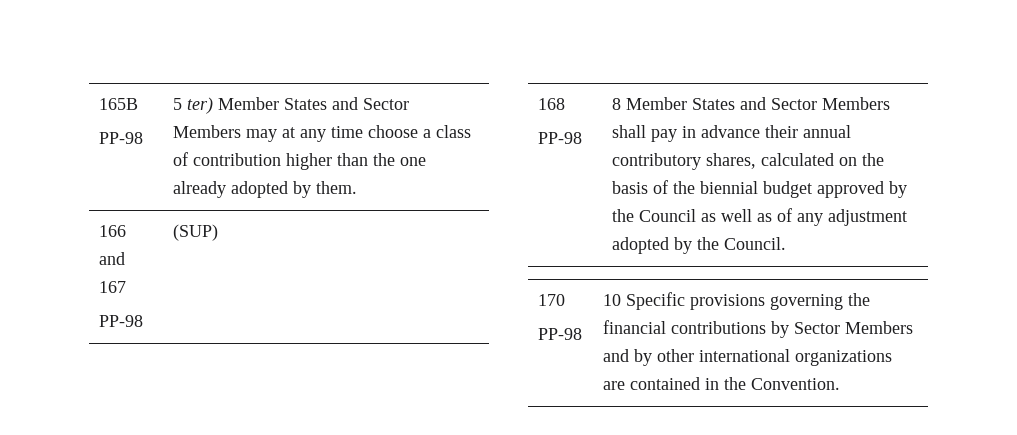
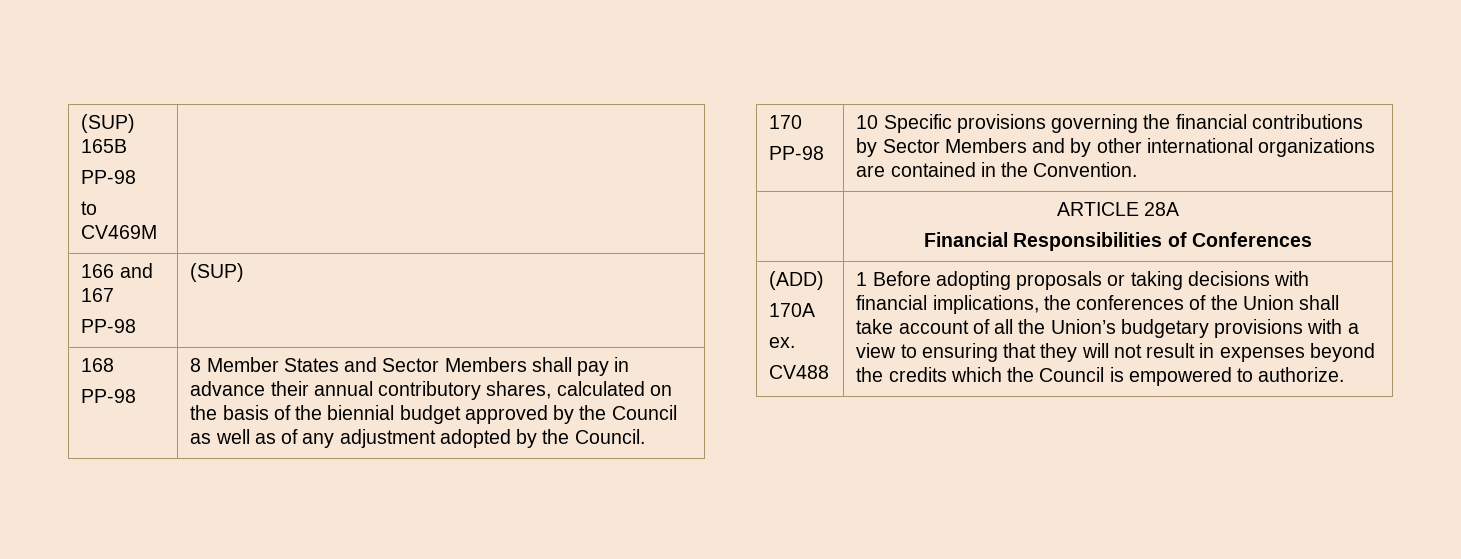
- 165B
- PP-98 | 5 ter) Member States and Sector Members may at any time choose a class of contribution higher than the one already adopted by them.
+ (SUP) 165B
+ PP-98
+ to CV469M |
+ | ARTICLE 28A
+ Financial Responsibilities of Conferences
+ (ADD)
+ 170A
+ ex.
+ CV488 | 1 Before adopting proposals or taking decisions with financial implications, the conferences of the Union shall take account of all the Union’s budgetary provisions with a view to ensuring that they will not result in expenses beyond the credits which the Council is empowered to authorize.

